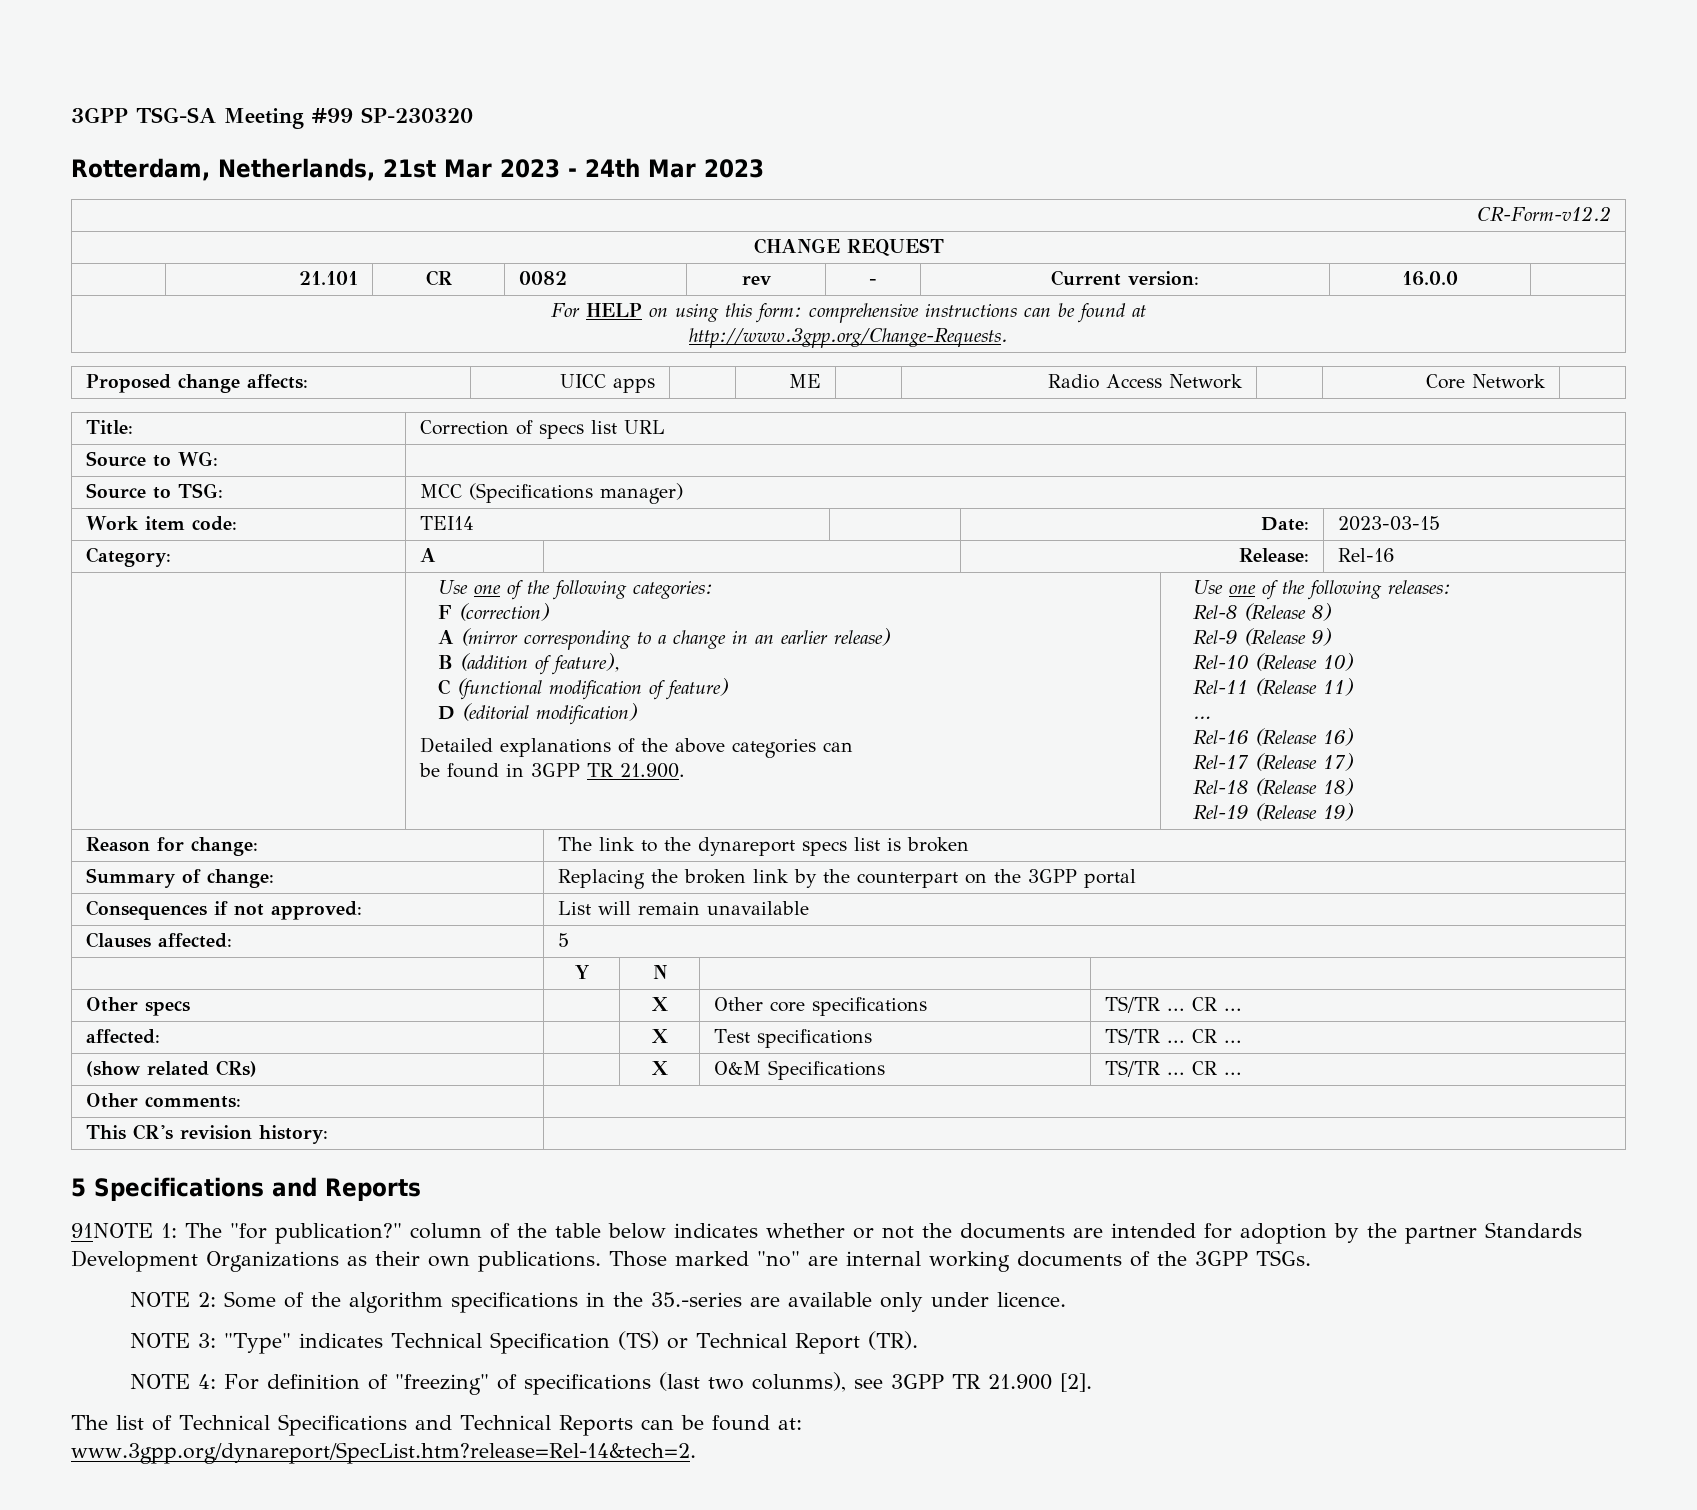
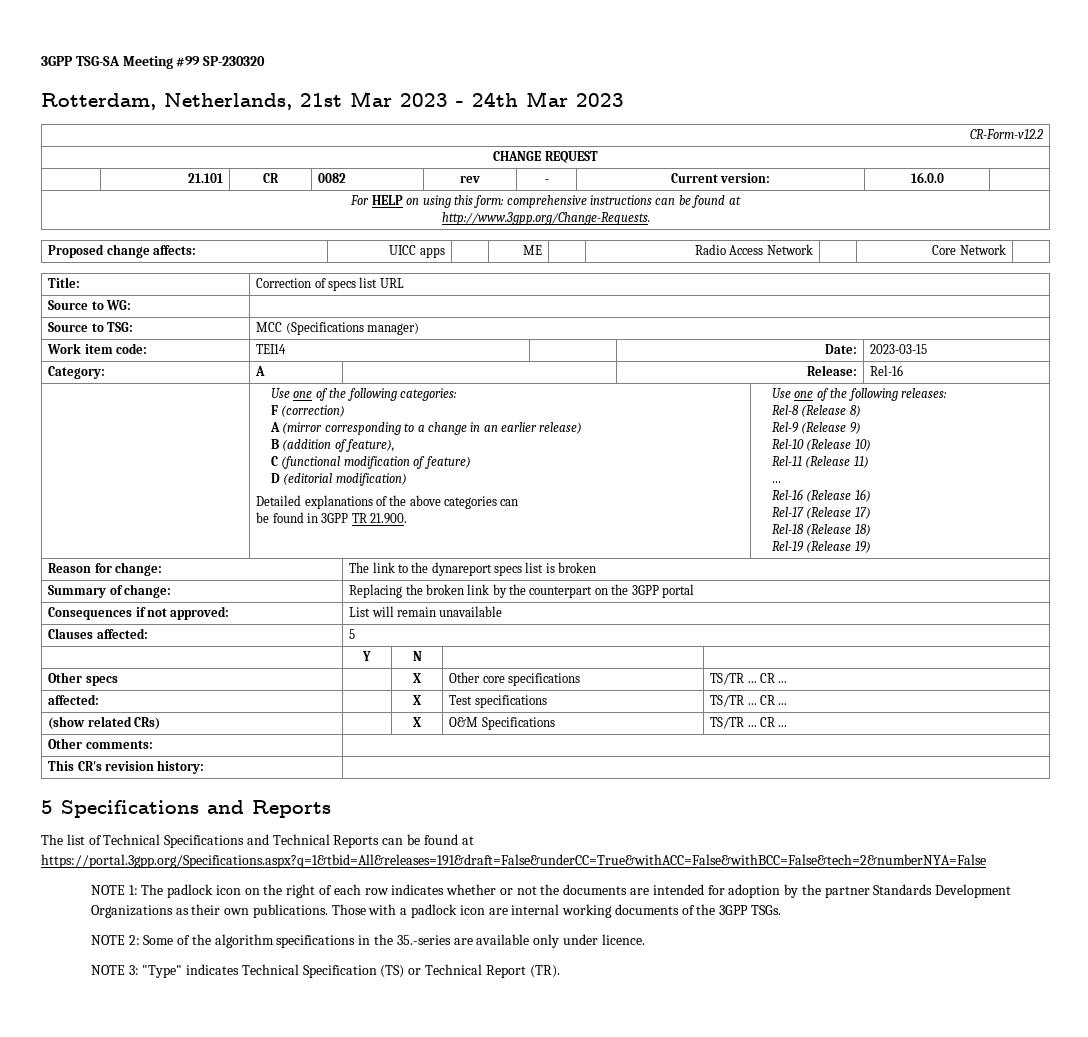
- 91NOTE 1: The "for publication?" column of the table below indicates whether or not the documents are intended for adoption by the partner Standards Development Organizations as their own publications.
+ The list of Technical Specifications and Technical Reports can be found at https://portal.3gpp.org/Specifications.aspx?q=1&tbid=All&releases=191&draft=False&underCC=True&withACC=False&withBCC=False&tech=2&numberNYA=False
+ NOTE 1: The padlock icon on the right of each row indicates whether or not the documents are intended for adoption by the partner Standards Development Organizations as their own publications.
- Those marked "no" are internal working documents of the 3GPP TSGs.
+ Those with a padlock icon are internal working documents of the 3GPP TSGs.
- NOTE 4: For definition of "freezing" of specifications (last two colunms), see 3GPP TR 21.900 [2].
- The list of Technical Specifications and Technical Reports can be found at:
- www.3gpp.org/dynareport/SpecList.htm?release=Rel-14&tech=2.

